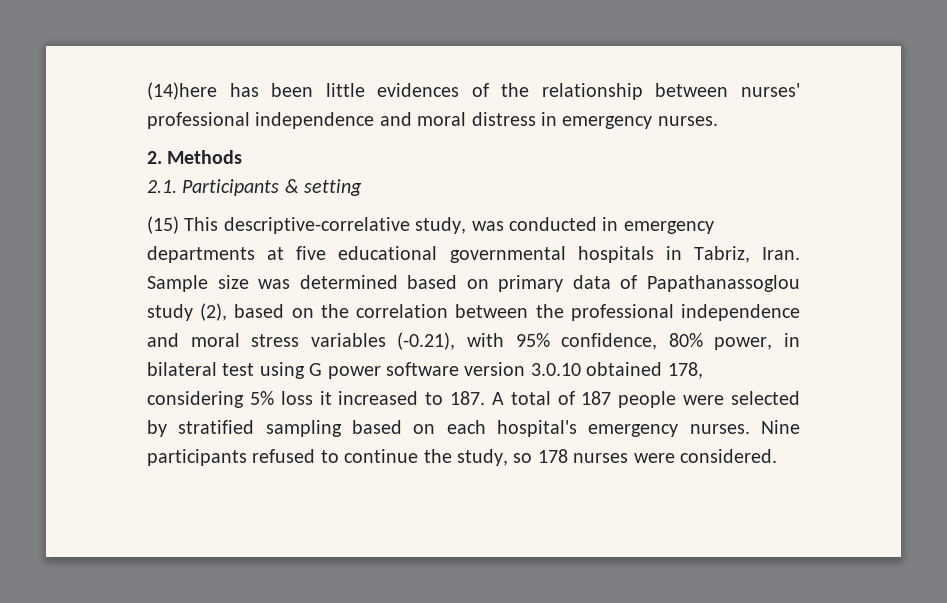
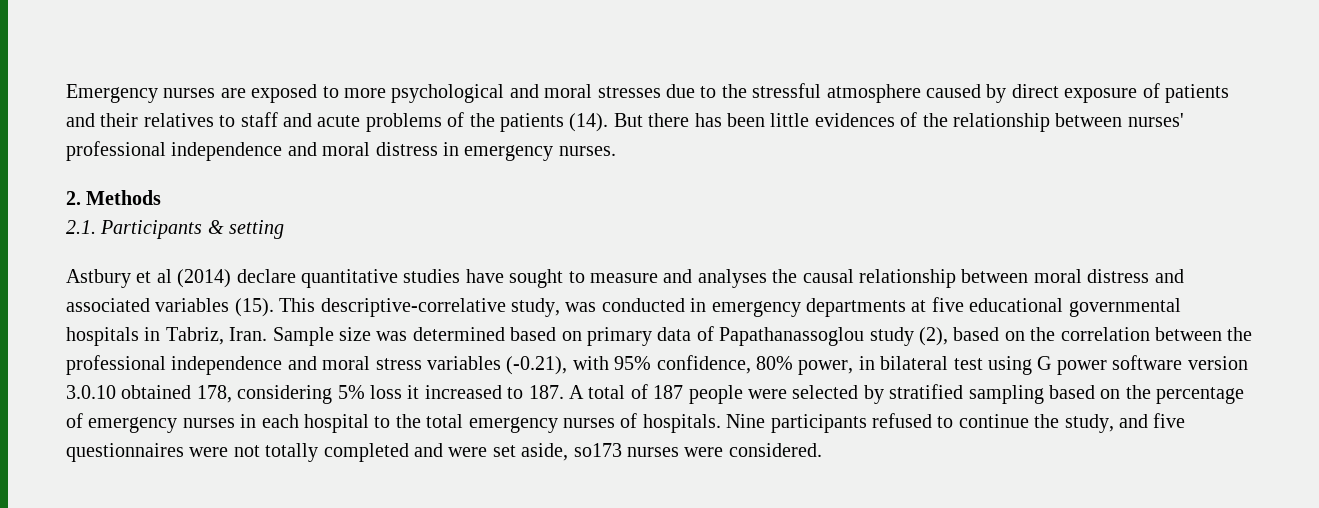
- (14)here has been little evidences of the relationship between nurses' professional independence and moral distress in emergency nurses.
+ Emergency nurses are exposed to more psychological and moral stresses due to the stressful atmosphere caused by direct exposure of patients and their relatives to staff and acute problems of the patients (14). But there has been little evidences of the relationship between nurses' professional independence and moral distress in emergency nurses.
- (15) This descriptive-correlative study, was conducted in emergency departments at five educational governmental hospitals in Tabriz, Iran.
+ Astbury et al (2014) declare quantitative studies have sought to measure and analyses the causal relationship between moral distress and associated variables (15). This descriptive-correlative study, was conducted in emergency departments at five educational governmental hospitals in Tabriz, Iran.
- Sample size was determined based on primary data of Papathanassoglou study (2), based on the correlation between the professional independence and moral stress variables (-0.21), with 95% confidence, 80% power, in bilateral test using G power software version 3.0.10 obtained 178, considering 5% loss it increased to 187. A total of 187 people were selected by stratified sampling based on each hospital's emergency nurses.
+ Sample size was determined based on primary data of Papathanassoglou study (2), based on the correlation between the professional independence and moral stress variables (-0.21), with 95% confidence, 80% power, in bilateral test using G power software version 3.0.10 obtained 178, considering 5% loss it increased to 187. A total of 187 people were selected by stratified sampling based on the percentage of emergency nurses in each hospital to the total emergency nurses of hospitals.
- Nine participants refused to continue the study, so 178 nurses were considered.
+ Nine participants refused to continue the study, and five questionnaires were not totally completed and were set aside, so173 nurses were considered.

